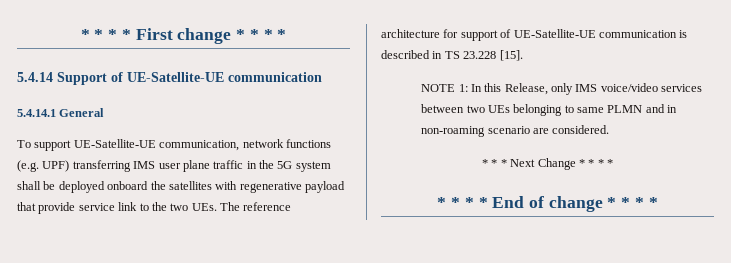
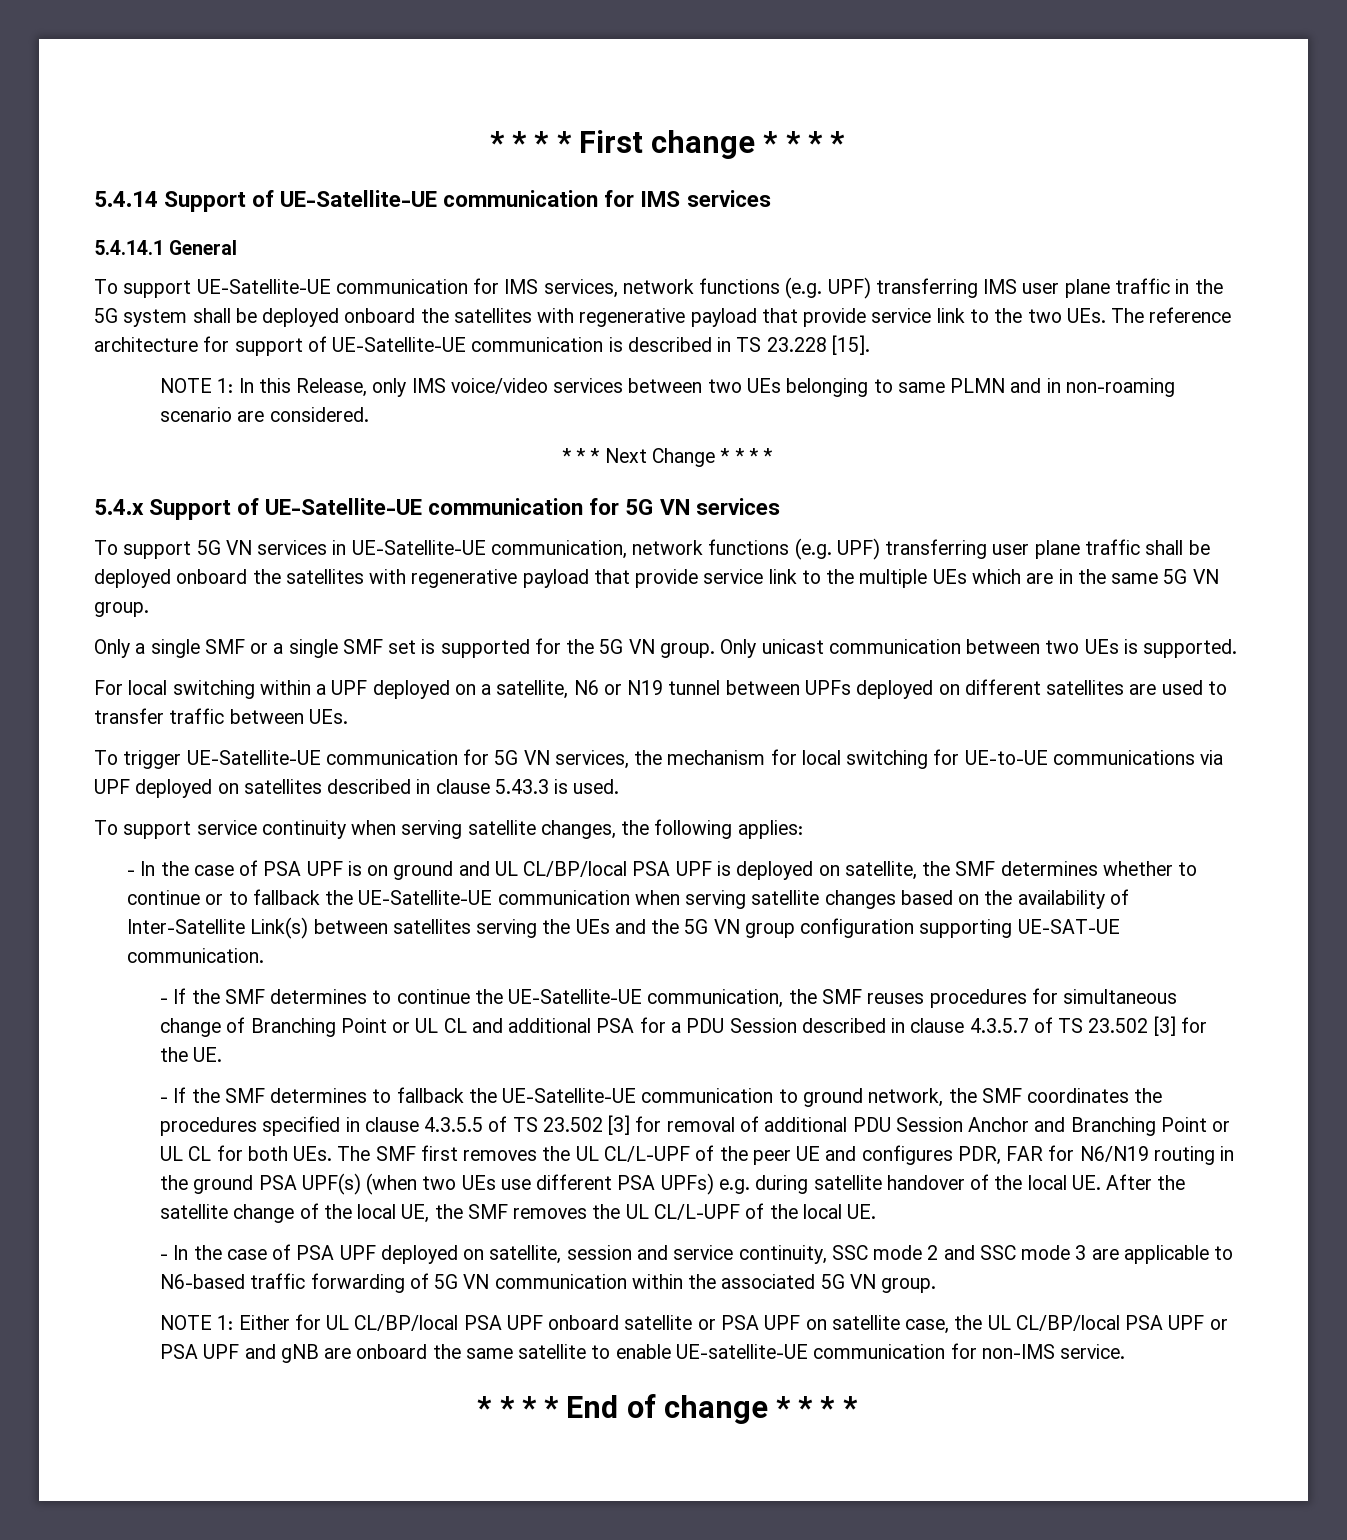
- 5.4.14 Support of UE-Satellite-UE communication
+ 5.4.14 Support of UE-Satellite-UE communication for IMS services
- To support UE-Satellite-UE communication, network functions (e.g. UPF) transferring IMS user plane traffic in the 5G system shall be deployed onboard the satellites with regenerative payload that provide service link to the two UEs. The reference architecture for support of UE-Satellite-UE communication is described in TS 23.228 [15].
+ To support UE-Satellite-UE communication for IMS services, network functions (e.g. UPF) transferring IMS user plane traffic in the 5G system shall be deployed onboard the satellites with regenerative payload that provide service link to the two UEs. The reference architecture for support of UE-Satellite-UE communication is described in TS 23.228 [15].
+ 5.4.x Support of UE-Satellite-UE communication for 5G VN services
+ To support 5G VN services in UE-Satellite-UE communication, network functions (e.g. UPF) transferring user plane traffic shall be deployed onboard the satellites with regenerative payload that provide service link to the multiple UEs which are in the same 5G VN group.
+ Only a single SMF or a single SMF set is supported for the 5G VN group. Only unicast communication between two UEs is supported.
+ For local switching within a UPF deployed on a satellite, N6 or N19 tunnel between UPFs deployed on different satellites are used to transfer traffic between UEs.
+ To trigger UE-Satellite-UE communication for 5G VN services, the mechanism for local switching for UE-to-UE communications via UPF deployed on satellites described in clause 5.43.3 is used.
+ To support service continuity when serving satellite changes, the following applies:
+ - In the case of PSA UPF is on ground and UL CL/BP/local PSA UPF is deployed on satellite, the SMF determines whether to continue or to fallback the UE-Satellite-UE communication when serving satellite changes based on the availability of Inter-Satellite Link(s) between satellites serving the UEs and the 5G VN group configuration supporting UE-SAT-UE communication.
+ - If the SMF determines to continue the UE-Satellite-UE communication, the SMF reuses procedures for simultaneous change of Branching Point or UL CL and additional PSA for a PDU Session described in clause 4.3.5.7 of TS 23.502 [3] for the UE.
+ - If the SMF determines to fallback the UE-Satellite-UE communication to ground network, the SMF coordinates the procedures specified in clause 4.3.5.5 of TS 23.502 [3] for removal of additional PDU Session Anchor and Branching Point or UL CL for both UEs. The SMF first removes the UL CL/L-UPF of the peer UE and configures PDR, FAR for N6/N19 routing in the ground PSA UPF(s) (when two UEs use different PSA UPFs) e.g. during satellite handover of the local UE. After the satellite change of the local UE, the SMF removes the UL CL/L-UPF of the local UE.
+ - In the case of PSA UPF deployed on satellite, session and service continuity, SSC mode 2 and SSC mode 3 are applicable to N6-based traffic forwarding of 5G VN communication within the associated 5G VN group.
+ NOTE 1: Either for UL CL/BP/local PSA UPF onboard satellite or PSA UPF on satellite case, the UL CL/BP/local PSA UPF or PSA UPF and gNB are onboard the same satellite to enable UE-satellite-UE communication for non-IMS service.

